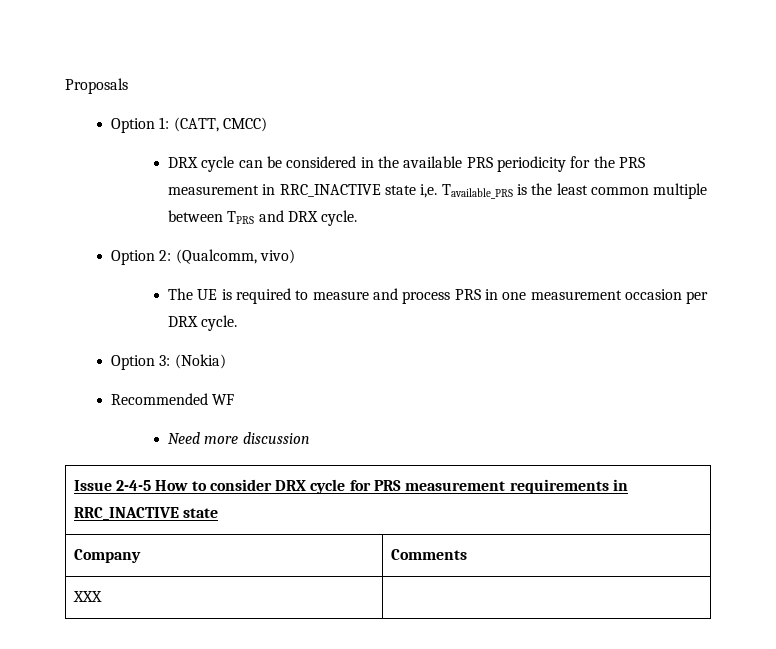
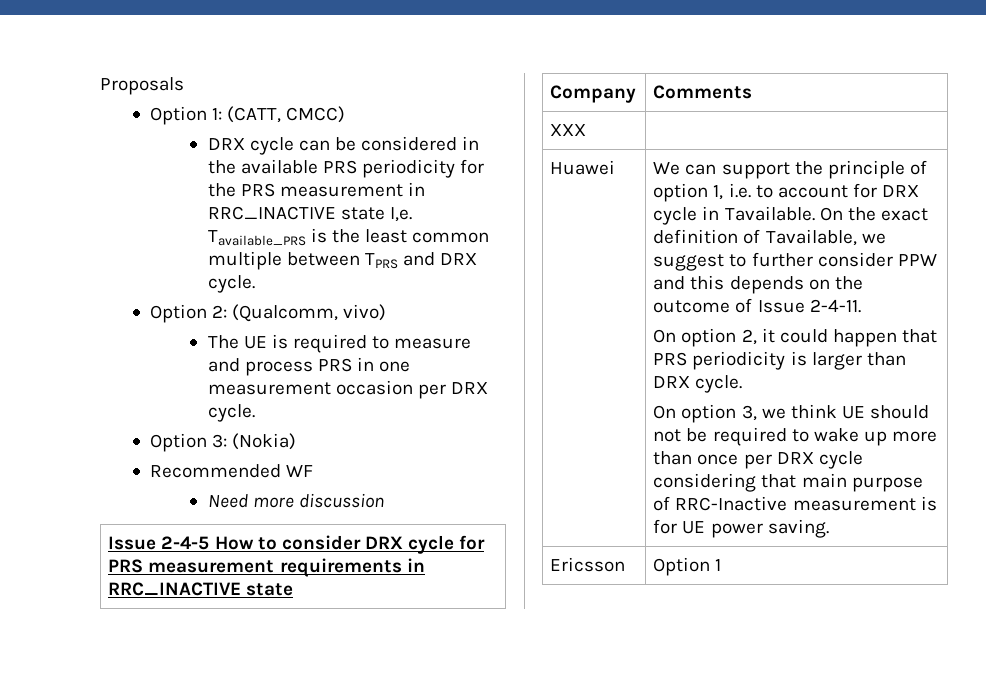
- DRX cycle can be considered in the available PRS periodicity for the PRS measurement in RRC_INACTIVE state i,e. Tavailable_PRS is the least common multiple between TPRS and DRX cycle.
+ DRX cycle can be considered in the available PRS periodicity for the PRS measurement in RRC_INACTIVE state I,e. Tavailable_PRS is the least common multiple between TPRS and DRX cycle.
+ Huawei | We can support the principle of option 1, i.e. to account for DRX cycle in Tavailable. On the exact definition of Tavailable, we suggest to further consider PPW and this depends on the outcome of Issue 2-4-11.
+ On option 2, it could happen that PRS periodicity is larger than DRX cycle.
+ On option 3, we think UE should not be required to wake up more than once per DRX cycle considering that main purpose of RRC-Inactive measurement is for UE power saving.
+ Ericsson | Option 1

